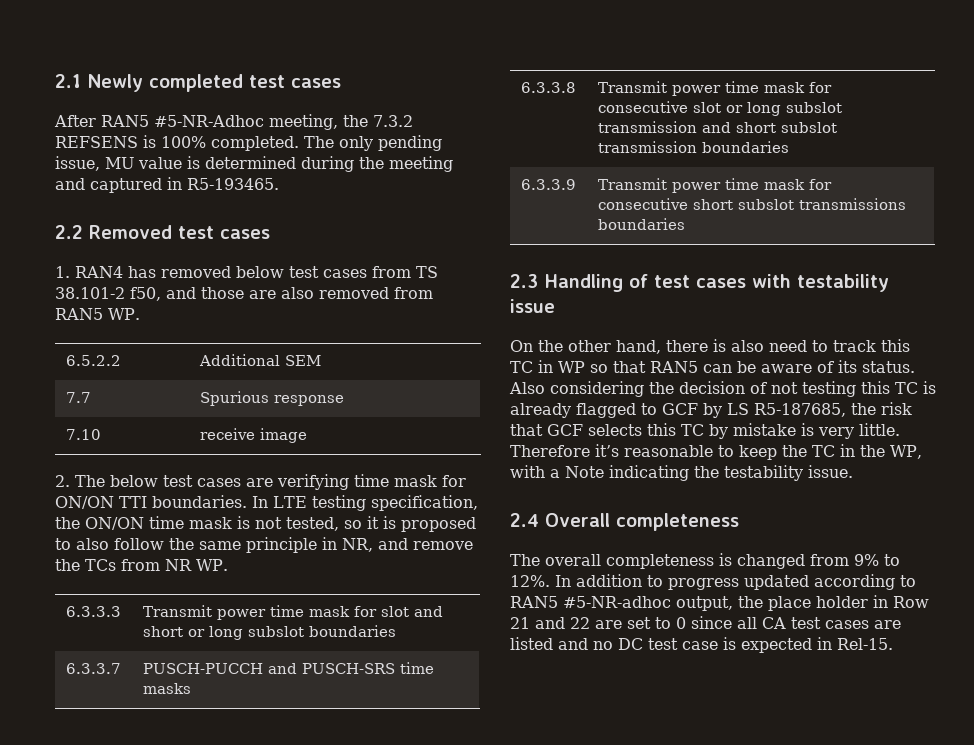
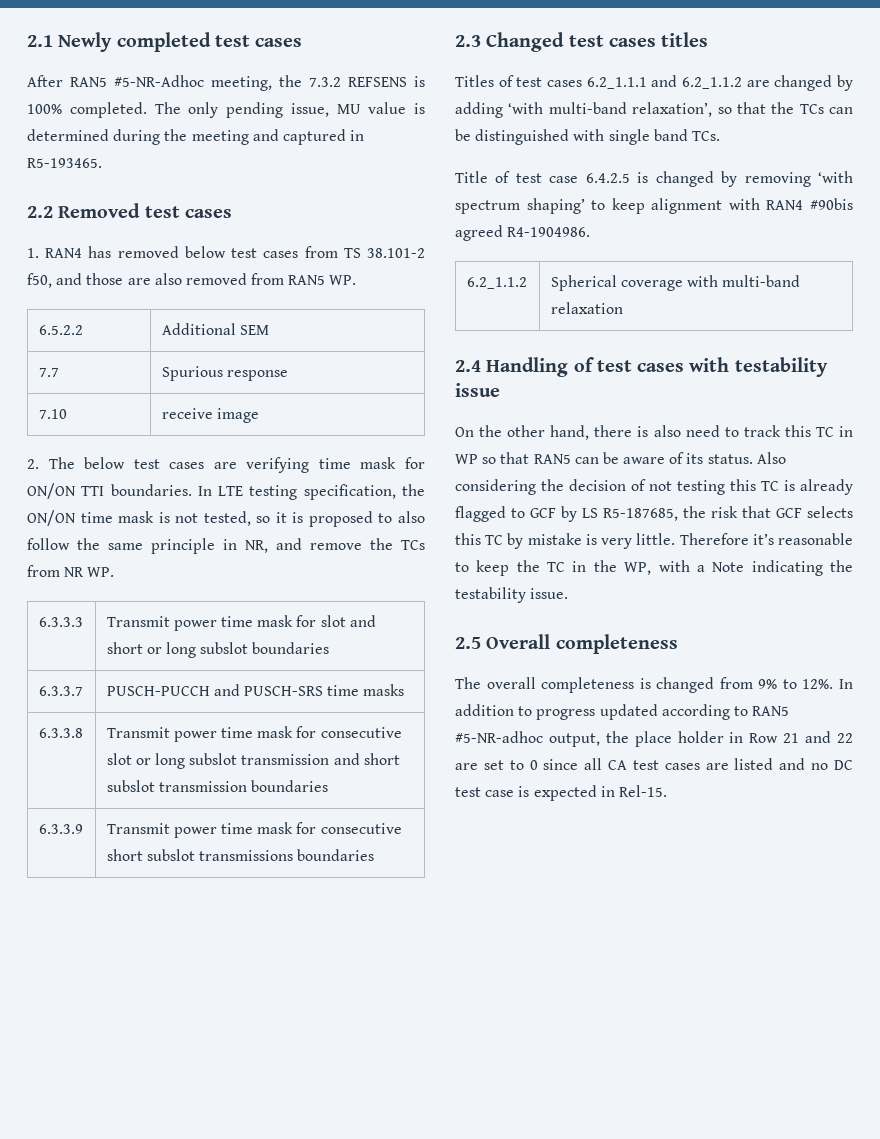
- 2.3 Handling of test cases with testability issue
+ 2.3 Changed test cases titles
+ Titles of test cases 6.2_1.1.1 and 6.2_1.1.2 are changed by adding ‘with multi-band relaxation’, so that the TCs can be distinguished with single band TCs.
+ Title of test case 6.4.2.5 is changed by removing ‘with spectrum shaping’ to keep alignment with RAN4 #90bis agreed R4-1904986.
+ 6.2_1.1.2 | Spherical coverage with multi-band relaxation
+ 2.4 Handling of test cases with testability issue
- 2.4 Overall completeness
+ 2.5 Overall completeness

